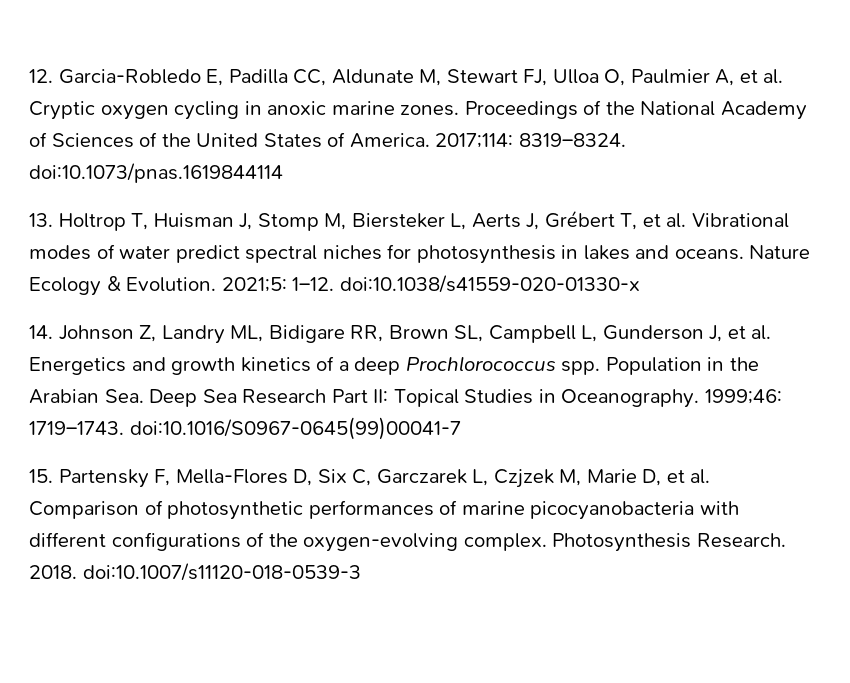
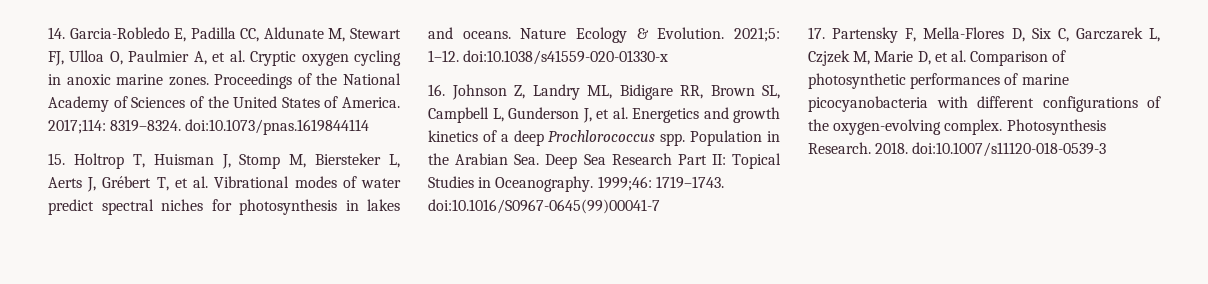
- 12. Garcia-Robledo E, Padilla CC, Aldunate M, Stewart FJ, Ulloa O, Paulmier A, et al. Cryptic oxygen cycling in anoxic marine zones.
+ 14. Garcia-Robledo E, Padilla CC, Aldunate M, Stewart FJ, Ulloa O, Paulmier A, et al. Cryptic oxygen cycling in anoxic marine zones.
- 13. Holtrop T, Huisman J, Stomp M, Biersteker L, Aerts J, Grébert T, et al. Vibrational modes of water predict spectral niches for photosynthesis in lakes and oceans.
+ 15. Holtrop T, Huisman J, Stomp M, Biersteker L, Aerts J, Grébert T, et al. Vibrational modes of water predict spectral niches for photosynthesis in lakes and oceans.
- 14. Johnson Z, Landry ML, Bidigare RR, Brown SL, Campbell L, Gunderson J, et al. Energetics and growth kinetics of a deep Prochlorococcus spp.
+ 16. Johnson Z, Landry ML, Bidigare RR, Brown SL, Campbell L, Gunderson J, et al. Energetics and growth kinetics of a deep Prochlorococcus spp.
- 15. Partensky F, Mella-Flores D, Six C, Garczarek L, Czjzek M, Marie D, et al. Comparison of photosynthetic performances of marine picocyanobacteria with different configurations of the oxygen-evolving complex.
+ 17. Partensky F, Mella-Flores D, Six C, Garczarek L, Czjzek M, Marie D, et al. Comparison of photosynthetic performances of marine picocyanobacteria with different configurations of the oxygen-evolving complex.

